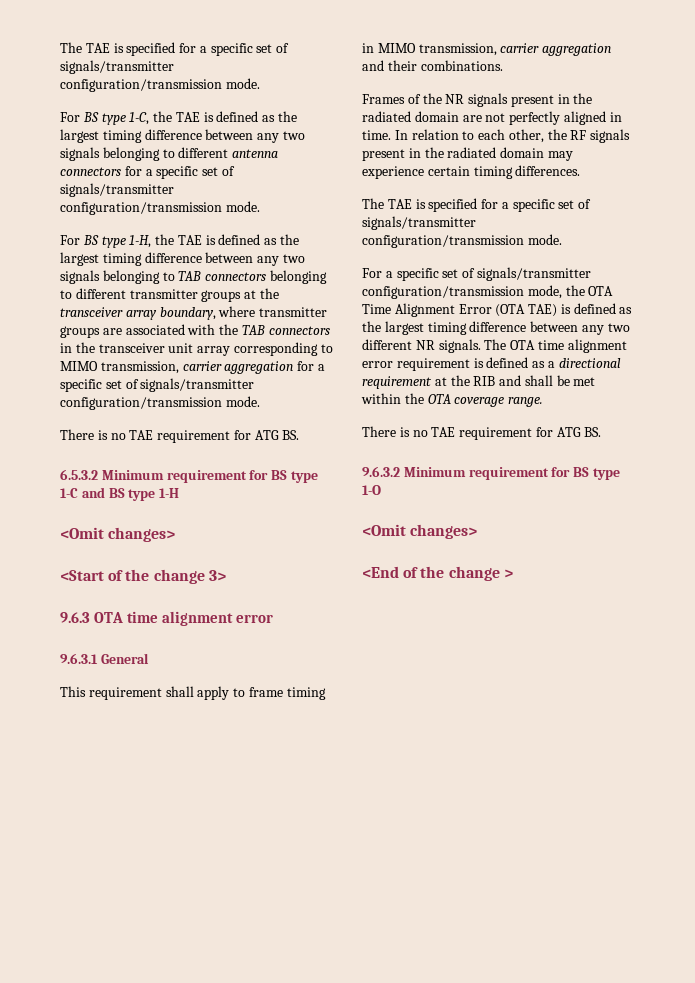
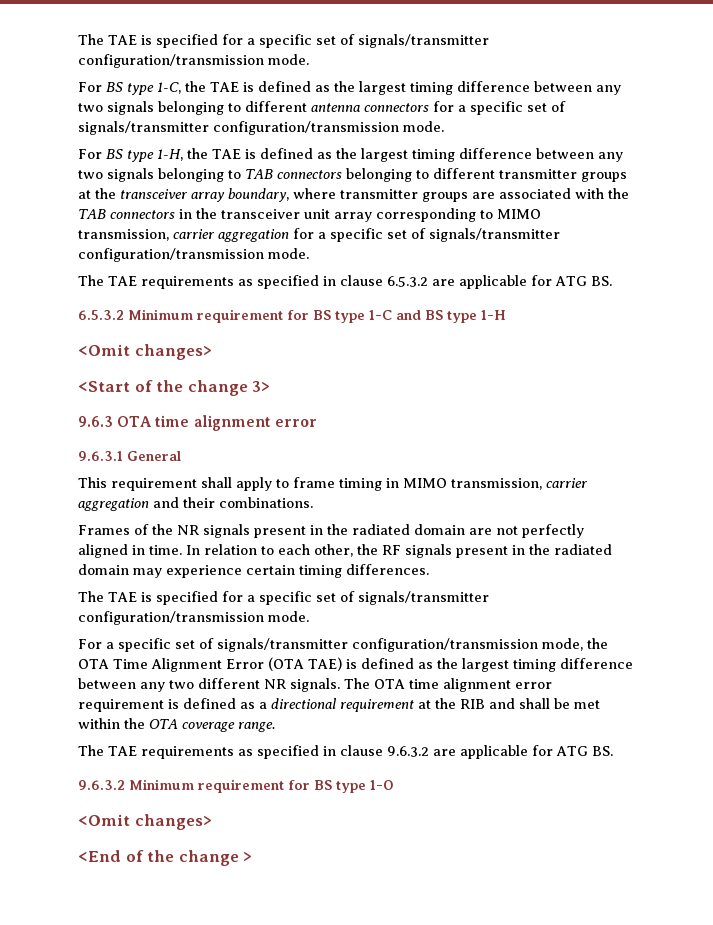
  For BS type 1-H, the TAE is defined as the largest timing difference between any two signals belonging to TAB connectors belonging to different transmitter groups at the transceiver array boundary, where transmitter groups are associated with the TAB connectors in the transceiver unit array corresponding to MIMO transmission, carrier aggregation for a specific set of signals/transmitter configuration/transmission mode.
- There is no TAE requirement for ATG BS.
+ The TAE requirements as specified in clause 6.5.3.2 are applicable for ATG BS.
  The OTA time alignment error requirement is defined as a directional requirement at the RIB and shall be met within the OTA coverage range.
- There is no TAE requirement for ATG BS.
+ The TAE requirements as specified in clause 9.6.3.2 are applicable for ATG BS.

